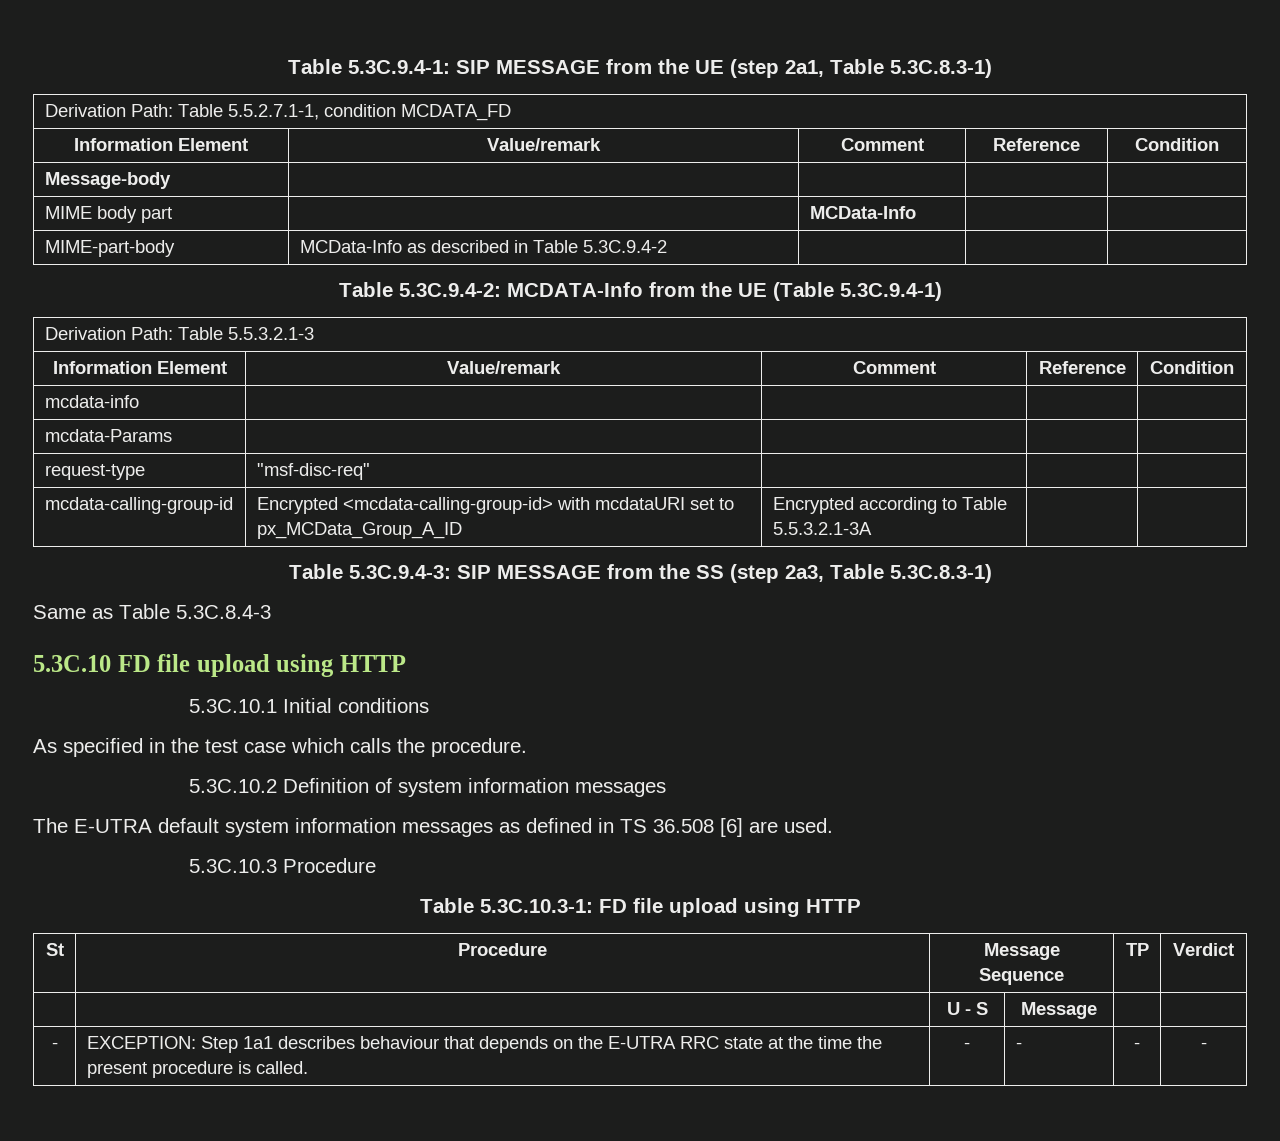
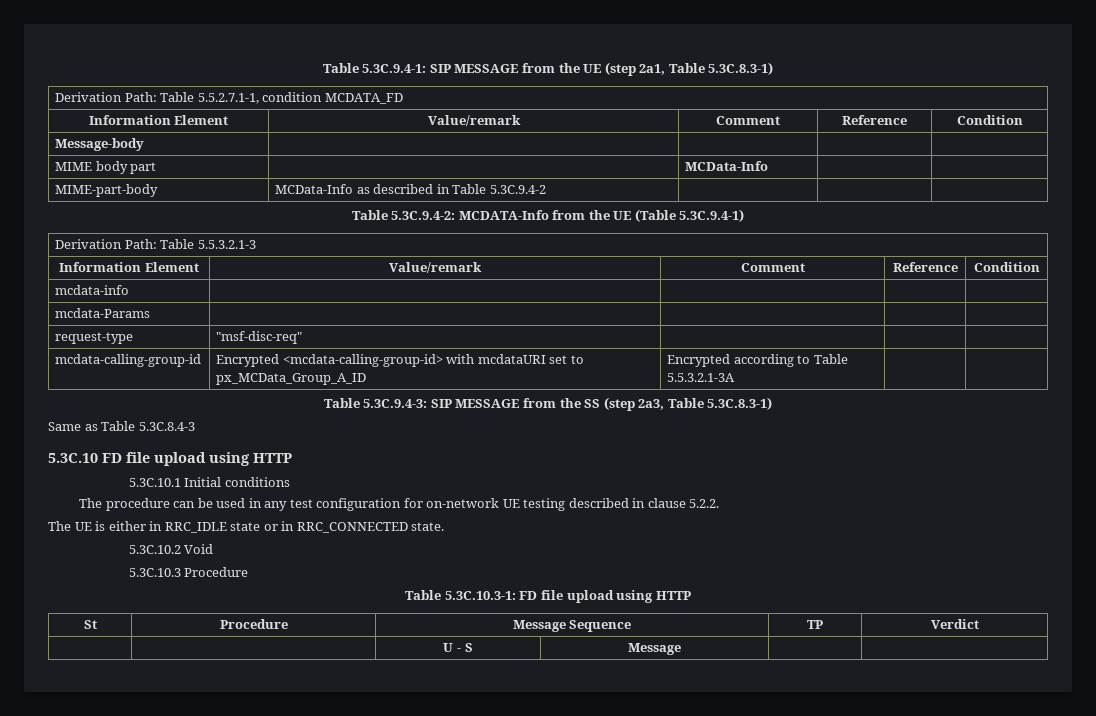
- As specified in the test case which calls the procedure.
- 5.3C.10.2 Definition of system information messages
- The E-UTRA default system information messages as defined in TS 36.508 [6] are used.
+ The procedure can be used in any test configuration for on-network UE testing described in clause 5.2.2.
+ The UE is either in RRC_IDLE state or in RRC_CONNECTED state.
+ 5.3C.10.2 Void
- - | EXCEPTION: Step 1a1 describes behaviour that depends on the E-UTRA RRC state at the time the present procedure is called. | - | - | - | -

